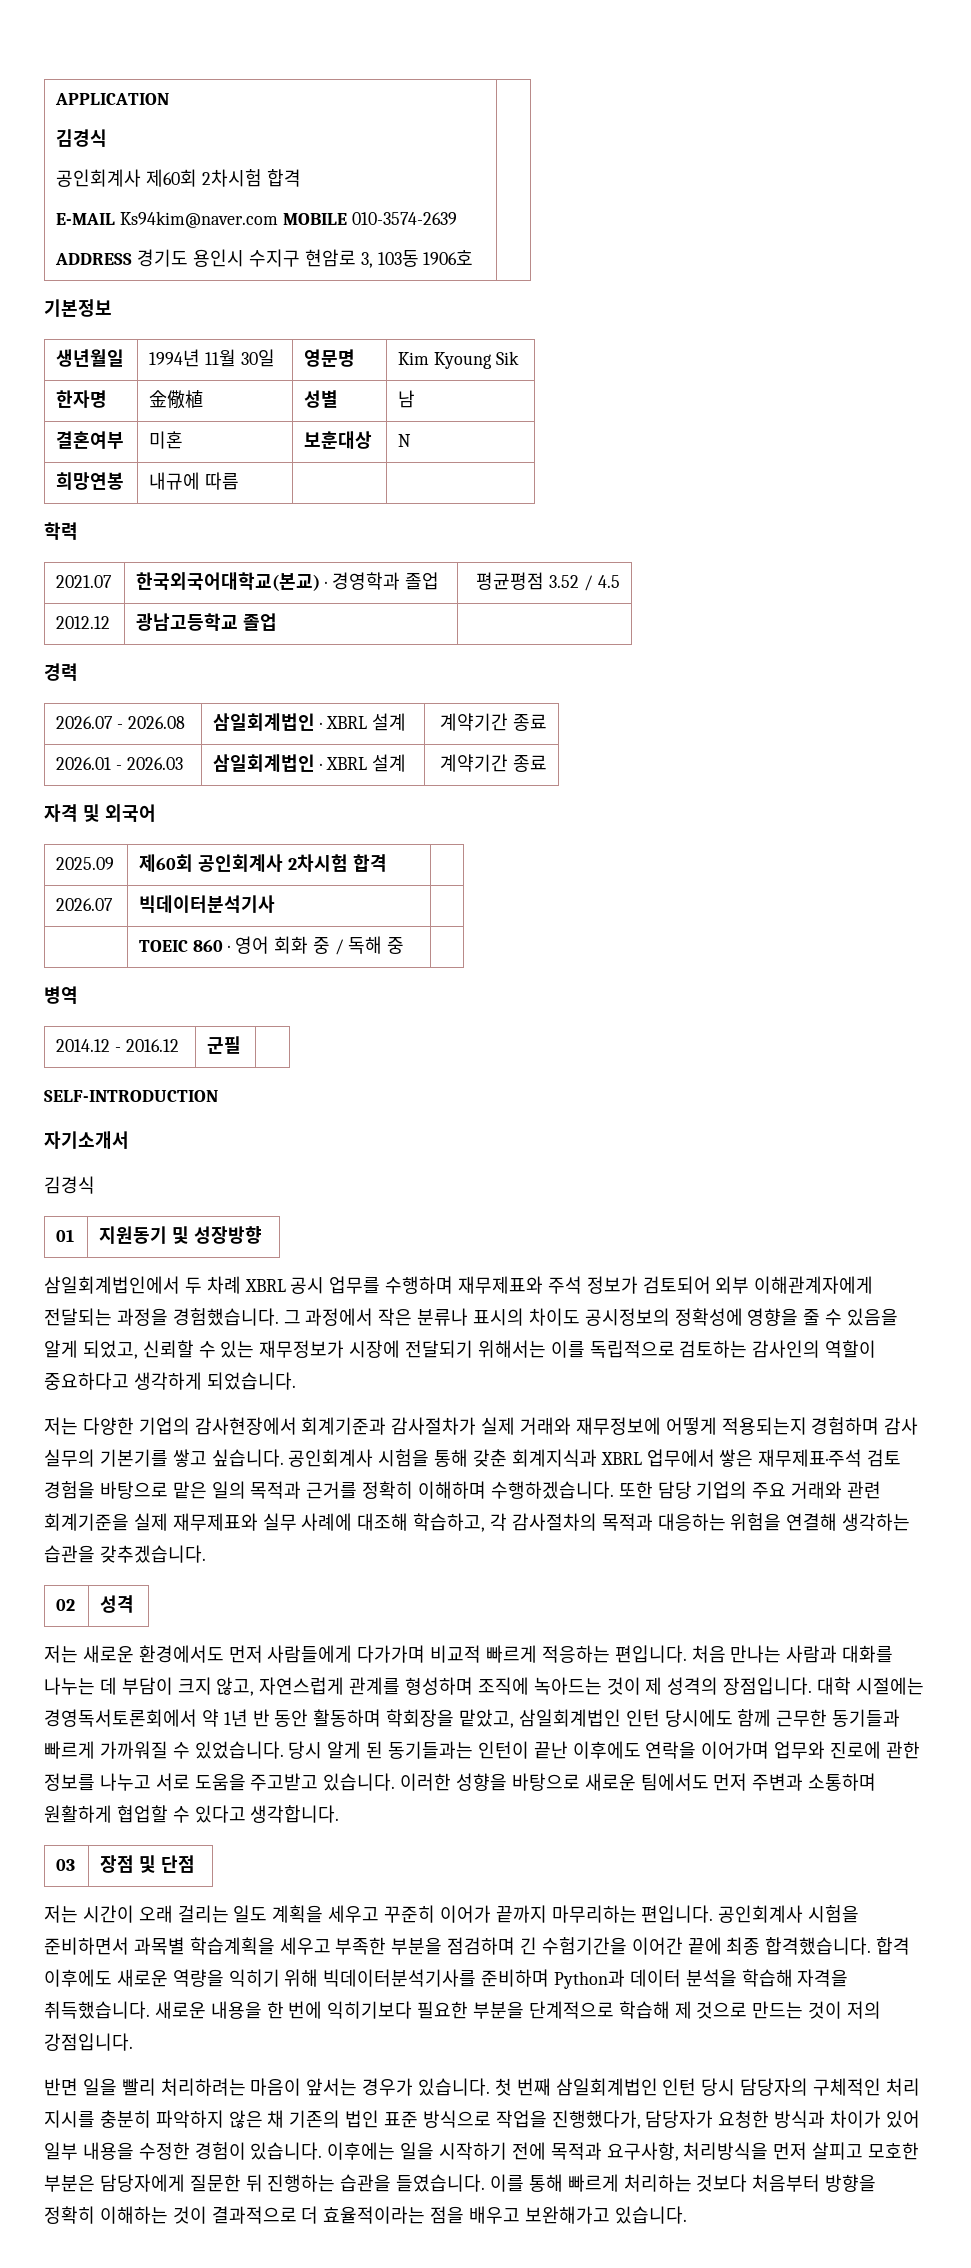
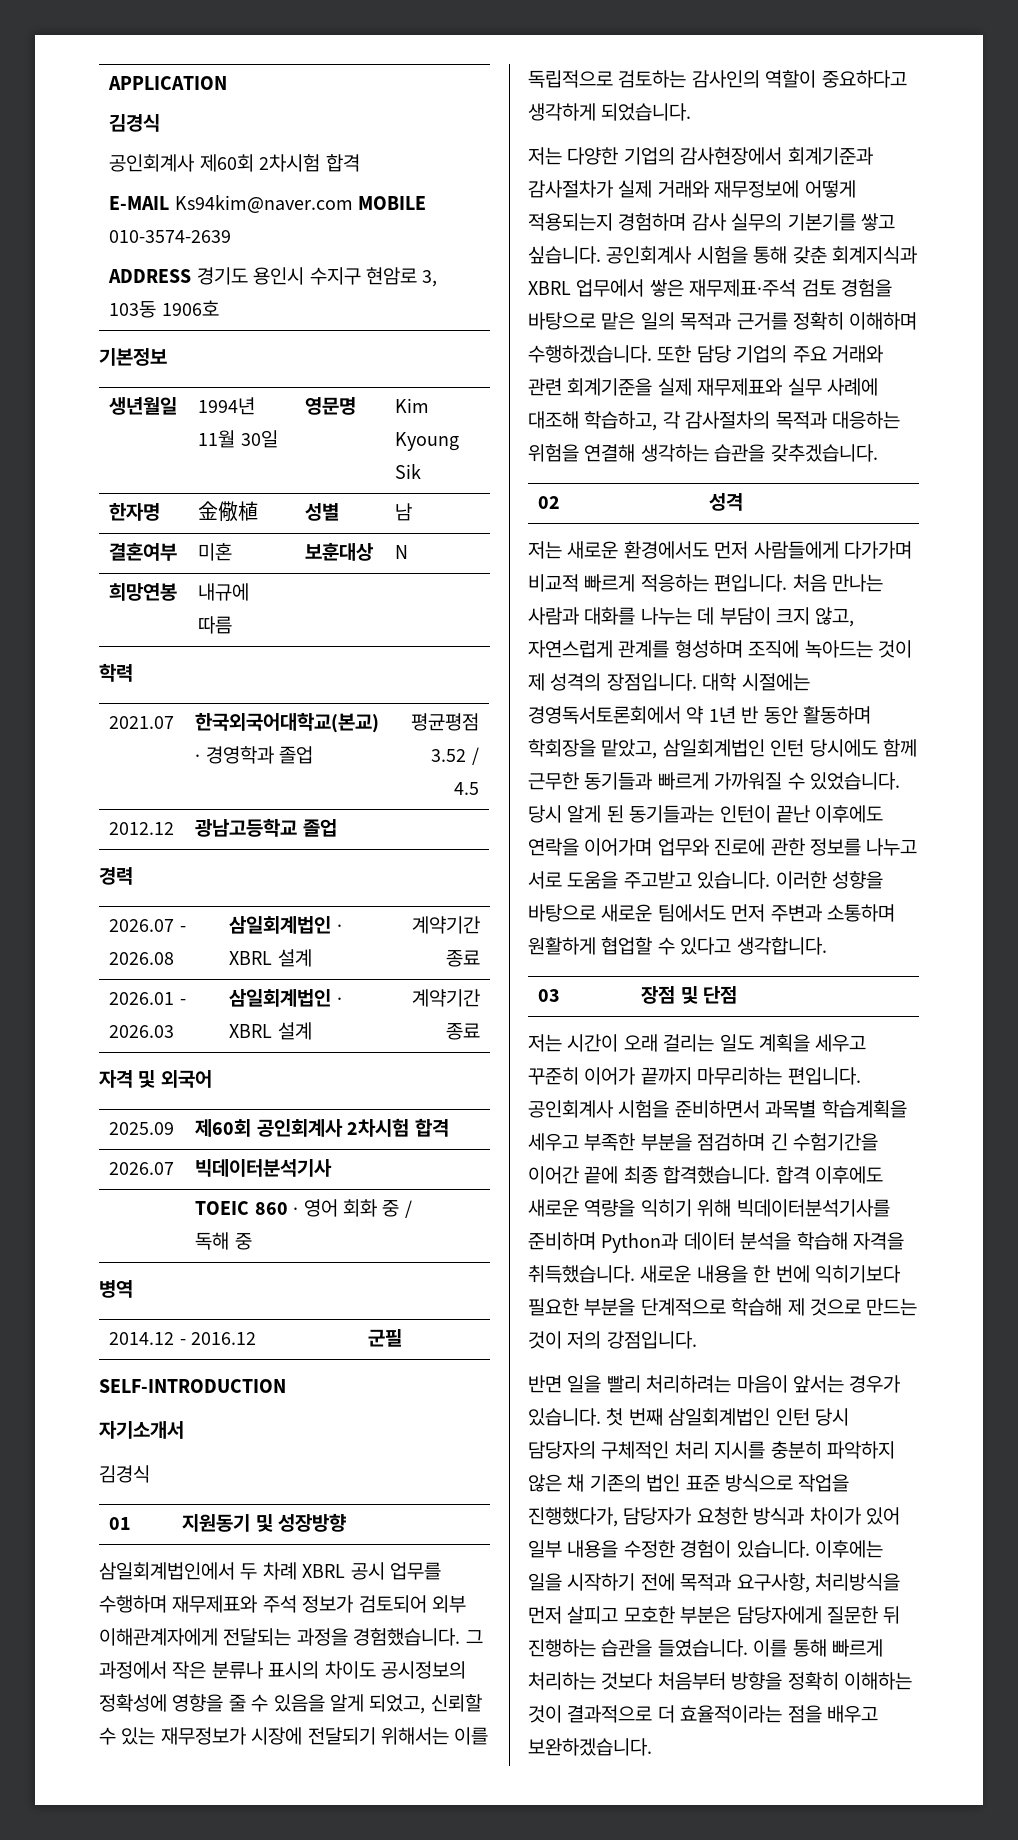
- 이를 통해 빠르게 처리하는 것보다 처음부터 방향을 정확히 이해하는 것이 결과적으로 더 효율적이라는 점을 배우고 보완해가고 있습니다.
+ 이를 통해 빠르게 처리하는 것보다 처음부터 방향을 정확히 이해하는 것이 결과적으로 더 효율적이라는 점을 배우고 보완하겠습니다.

